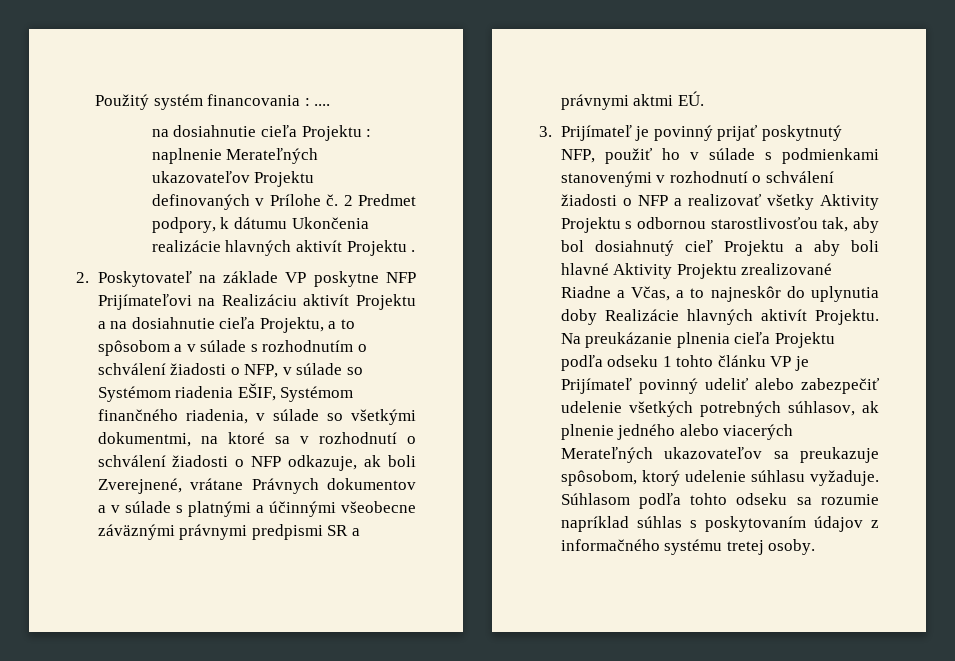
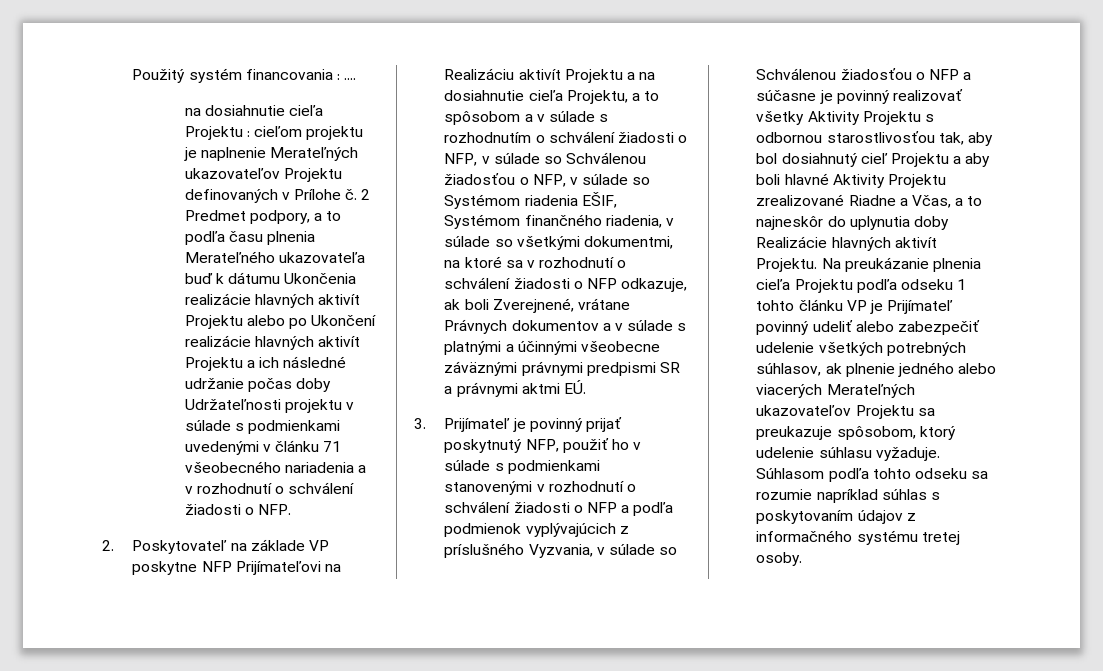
- na dosiahnutie cieľa Projektu : naplnenie Merateľných ukazovateľov Projektu definovaných v Prílohe č.
+ na dosiahnutie cieľa Projektu : cieľom projektu je naplnenie Merateľných ukazovateľov Projektu definovaných v Prílohe č.
- 2 Predmet podpory, k dátumu Ukončenia realizácie hlavných aktivít Projektu .
+ 2 Predmet podpory, a to podľa času plnenia Merateľného ukazovateľa buď k dátumu Ukončenia realizácie hlavných aktivít Projektu alebo po Ukončení realizácie hlavných aktivít Projektu a ich následné udržanie počas doby Udržateľnosti projektu v súlade s podmienkami uvedenými v článku 71 všeobecného nariadenia a v rozhodnutí o schválení žiadosti o NFP.
- 2. Poskytovateľ na základe VP poskytne NFP Prijímateľovi na Realizáciu aktivít Projektu a na dosiahnutie cieľa Projektu, a to spôsobom a v súlade s rozhodnutím o schválení žiadosti o NFP, v súlade so Systémom riadenia EŠIF, Systémom finančného riadenia, v súlade so všetkými dokumentmi, na ktoré sa v rozhodnutí o schválení žiadosti o NFP odkazuje, ak boli Zverejnené, vrátane Právnych dokumentov a v súlade s platnými a účinnými všeobecne záväznými právnymi predpismi SR a právnymi aktmi EÚ.
+ 2. Poskytovateľ na základe VP poskytne NFP Prijímateľovi na Realizáciu aktivít Projektu a na dosiahnutie cieľa Projektu, a to spôsobom a v súlade s rozhodnutím o schválení žiadosti o NFP, v súlade so Schválenou žiadosťou o NFP, v súlade so Systémom riadenia EŠIF, Systémom finančného riadenia, v súlade so všetkými dokumentmi, na ktoré sa v rozhodnutí o schválení žiadosti o NFP odkazuje, ak boli Zverejnené, vrátane Právnych dokumentov a v súlade s platnými a účinnými všeobecne záväznými právnymi predpismi SR a právnymi aktmi EÚ.
- 3. Prijímateľ je povinný prijať poskytnutý NFP, použiť ho v súlade s podmienkami stanovenými v rozhodnutí o schválení žiadosti o NFP a realizovať všetky Aktivity Projektu s odbornou starostlivosťou tak, aby bol dosiahnutý cieľ Projektu a aby boli hlavné Aktivity Projektu zrealizované Riadne a Včas, a to najneskôr do uplynutia doby Realizácie hlavných aktivít Projektu.
+ 3. Prijímateľ je povinný prijať poskytnutý NFP, použiť ho v súlade s podmienkami stanovenými v rozhodnutí o schválení žiadosti o NFP a podľa podmienok vyplývajúcich z príslušného Vyzvania, v súlade so Schválenou žiadosťou o NFP a súčasne je povinný realizovať všetky Aktivity Projektu s odbornou starostlivosťou tak, aby bol dosiahnutý cieľ Projektu a aby boli hlavné Aktivity Projektu zrealizované Riadne a Včas, a to najneskôr do uplynutia doby Realizácie hlavných aktivít Projektu.
- Na preukázanie plnenia cieľa Projektu podľa odseku 1 tohto článku VP je Prijímateľ povinný udeliť alebo zabezpečiť udelenie všetkých potrebných súhlasov, ak plnenie jedného alebo viacerých Merateľných ukazovateľov sa preukazuje spôsobom, ktorý udelenie súhlasu vyžaduje.
+ Na preukázanie plnenia cieľa Projektu podľa odseku 1 tohto článku VP je Prijímateľ povinný udeliť alebo zabezpečiť udelenie všetkých potrebných súhlasov, ak plnenie jedného alebo viacerých Merateľných ukazovateľov Projektu sa preukazuje spôsobom, ktorý udelenie súhlasu vyžaduje.

